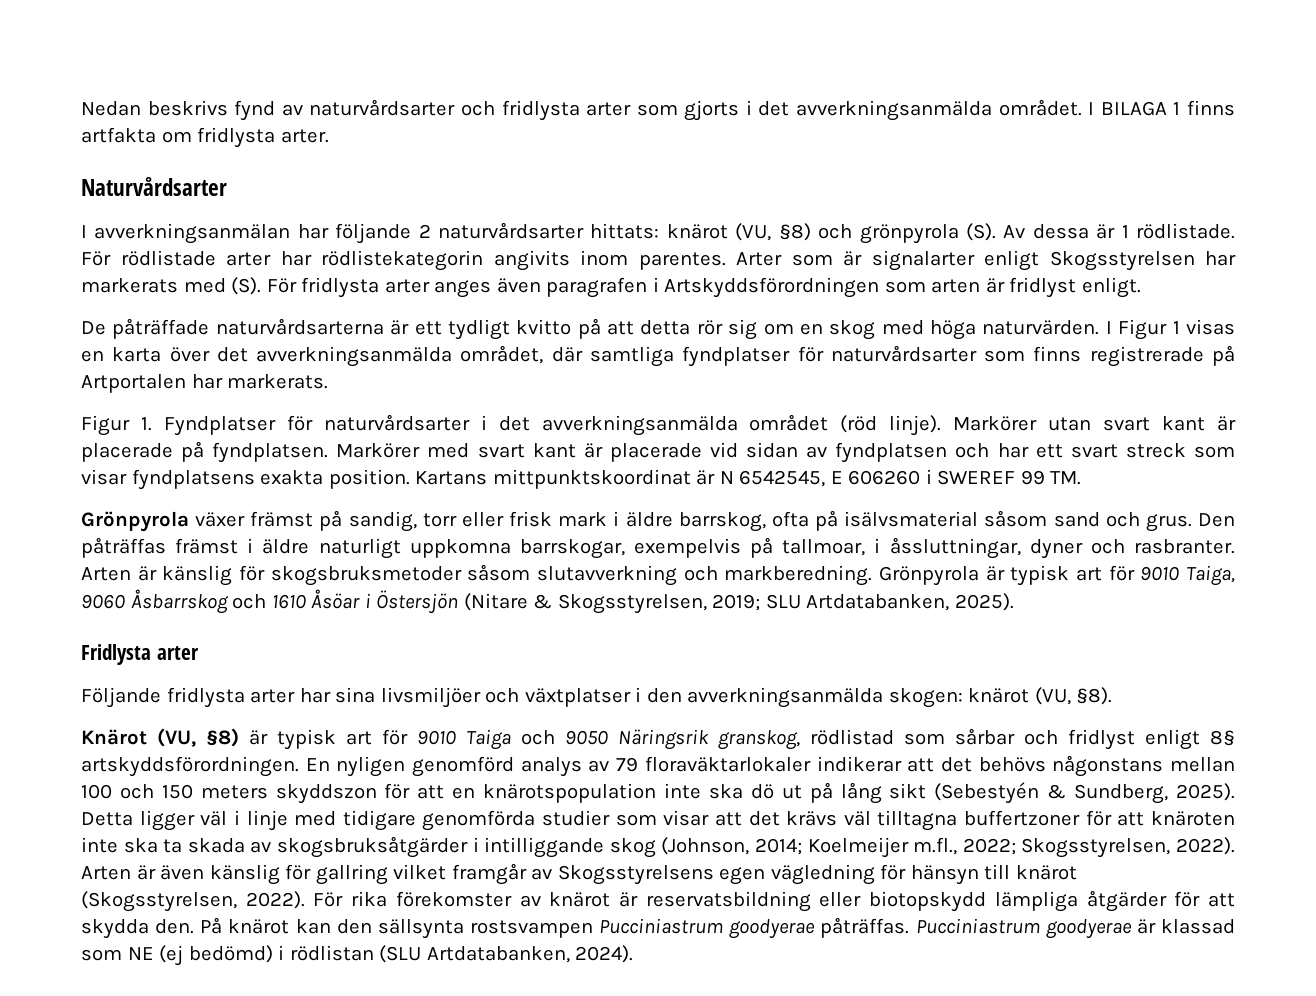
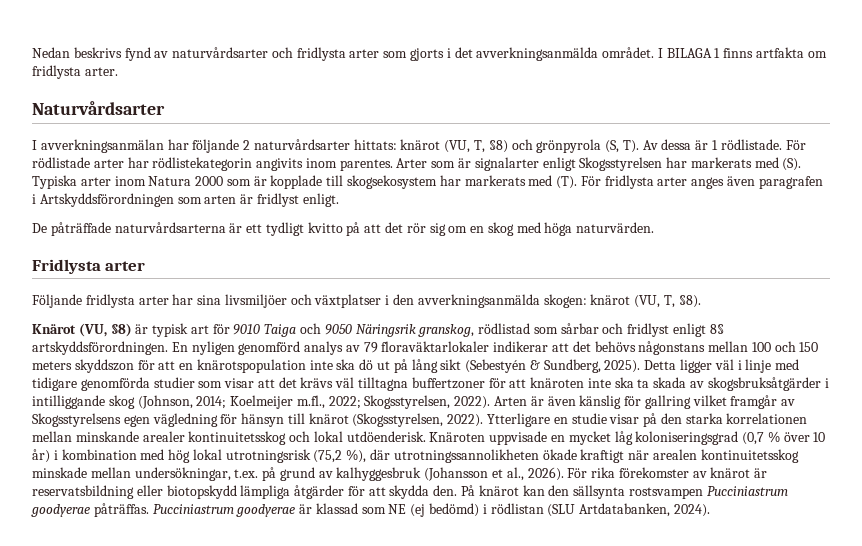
- I avverkningsanmälan har följande 2 naturvårdsarter hittats: knärot (VU, §8) och grönpyrola (S). Av dessa är 1 rödlistade.
+ I avverkningsanmälan har följande 2 naturvårdsarter hittats: knärot (VU, T, §8) och grönpyrola (S, T). Av dessa är 1 rödlistade.
- Arter som är signalarter enligt Skogsstyrelsen har markerats med (S). För fridlysta arter anges även paragrafen i Artskyddsförordningen som arten är fridlyst enligt.
+ Arter som är signalarter enligt Skogsstyrelsen har markerats med (S). Typiska arter inom Natura 2000 som är kopplade till skogsekosystem har markerats med (T). För fridlysta arter anges även paragrafen i Artskyddsförordningen som arten är fridlyst enligt.
- De påträffade naturvårdsarterna är ett tydligt kvitto på att detta rör sig om en skog med höga naturvärden. I Figur 1 visas en karta över det avverkningsanmälda området, där samtliga fyndplatser för naturvårdsarter som finns registrerade på Artportalen har markerats.
- Figur 1. Fyndplatser för naturvårdsarter i det avverkningsanmälda området (röd linje). Markörer utan svart kant är placerade på fyndplatsen. Markörer med svart kant är placerade vid sidan av fyndplatsen och har ett svart streck som visar fyndplatsens exakta position. Kartans mittpunktskoordinat är N 6542545, E 606260 i SWEREF 99 TM.
- Grönpyrola växer främst på sandig, torr eller frisk mark i äldre barrskog, ofta på isälvsmaterial såsom sand och grus. Den påträffas främst i äldre naturligt uppkomna barrskogar, exempelvis på tallmoar, i åssluttningar, dyner och rasbranter. Arten är känslig för skogsbruksmetoder såsom slutavverkning och markberedning. Grönpyrola är typisk art för 9010 Taiga, 9060 Åsbarrskog och 1610 Åsöar i Östersjön (Nitare & Skogsstyrelsen, 2019; SLU Artdatabanken, 2025).
+ De påträffade naturvårdsarterna är ett tydligt kvitto på att det rör sig om en skog med höga naturvärden.
- Följande fridlysta arter har sina livsmiljöer och växtplatser i den avverkningsanmälda skogen: knärot (VU, §8).
+ Följande fridlysta arter har sina livsmiljöer och växtplatser i den avverkningsanmälda skogen: knärot (VU, T, §8).
+ Ytterligare en studie visar på den starka korrelationen mellan minskande arealer kontinuitetsskog och lokal utdöenderisk. Knäroten uppvisade en mycket låg koloniseringsgrad (0,7 % över 10 år) i kombination med hög lokal utrotningsrisk (75,2 %), där utrotningssannolikheten ökade kraftigt när arealen kontinuitetsskog minskade mellan undersökningar, t.ex. på grund av kalhyggesbruk (Johansson et al., 2026).

